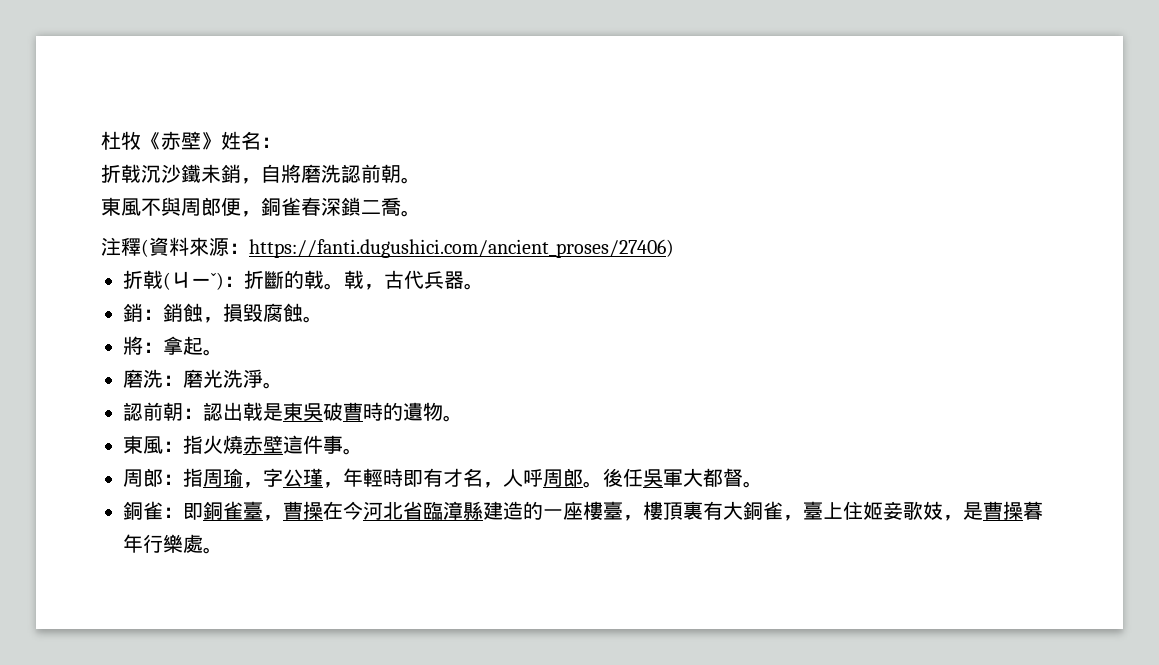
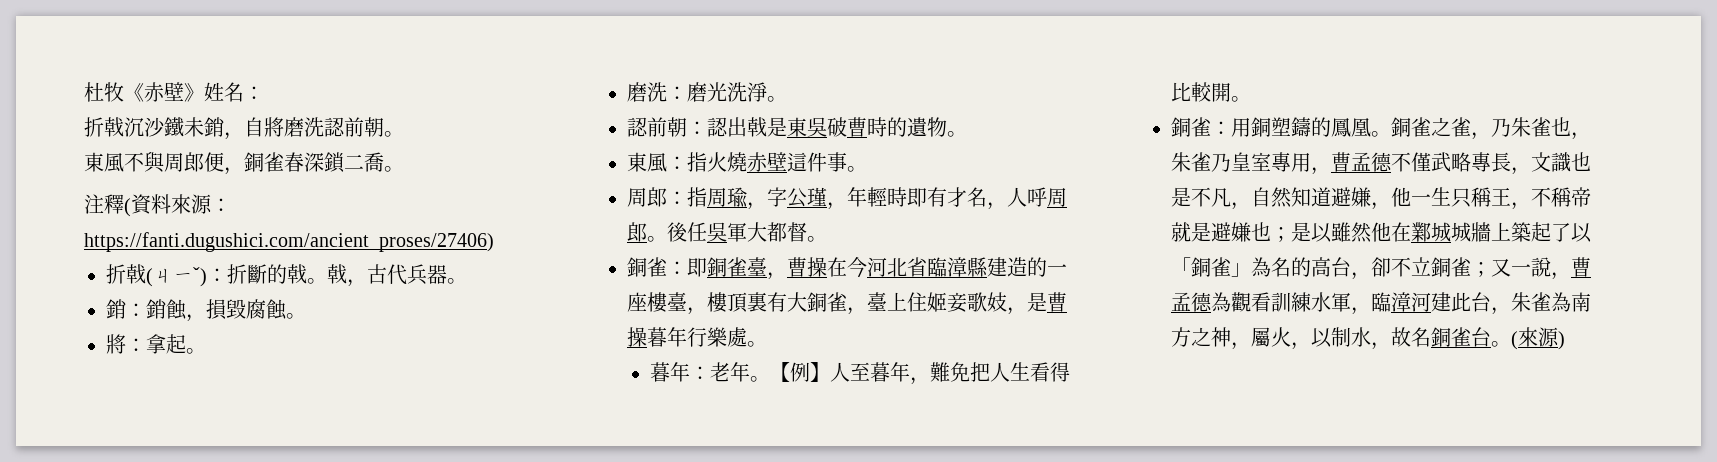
+ 暮年：老年。【例】人至暮年，難免把人生看得比較開。
+ 銅雀：用銅塑鑄的鳳凰。銅雀之雀，乃朱雀也，朱雀乃皇室專用，曹孟德不僅武略專長，文識也是不凡，自然知道避嫌，他一生只稱王，不稱帝就是避嫌也；是以雖然他在鄴城城牆上築起了以「銅雀」為名的高台，卻不立銅雀；又一說，曹孟德為觀看訓練水軍，臨漳河建此台，朱雀為南方之神，屬火，以制水，故名銅雀台。(來源)

